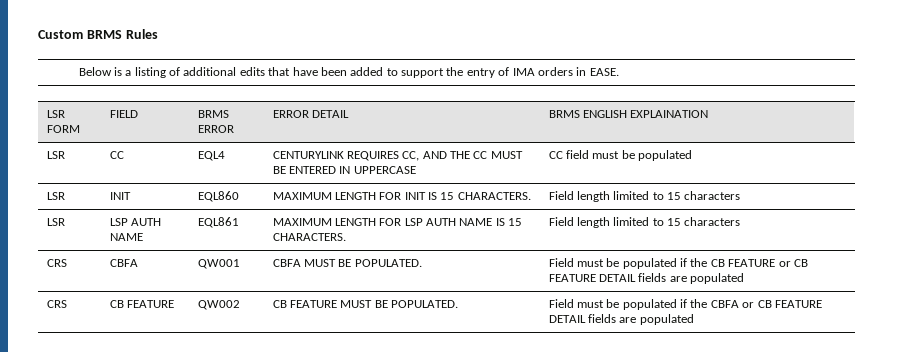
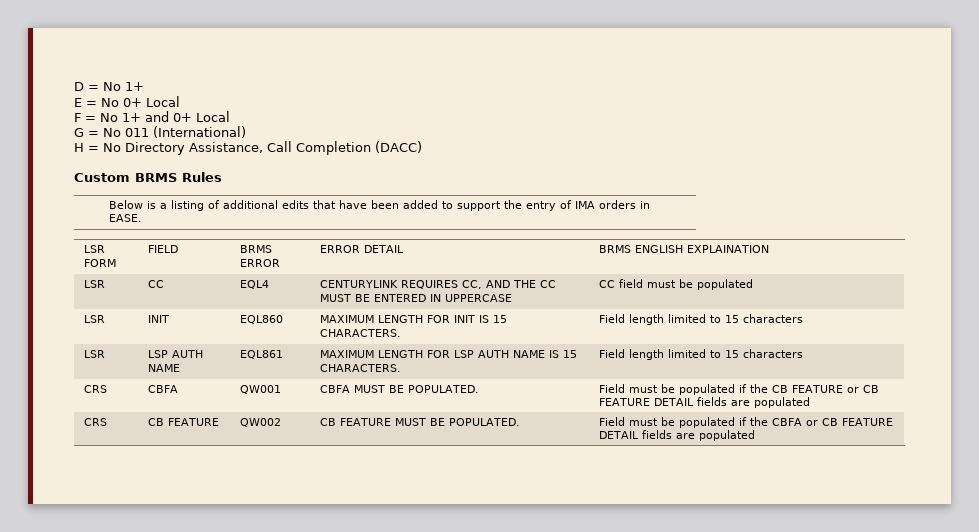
+ D = No 1+
+ E = No 0+ Local
+ F = No 1+ and 0+ Local
+ G = No 011 (International)
+ H = No Directory Assistance, Call Completion (DACC)

